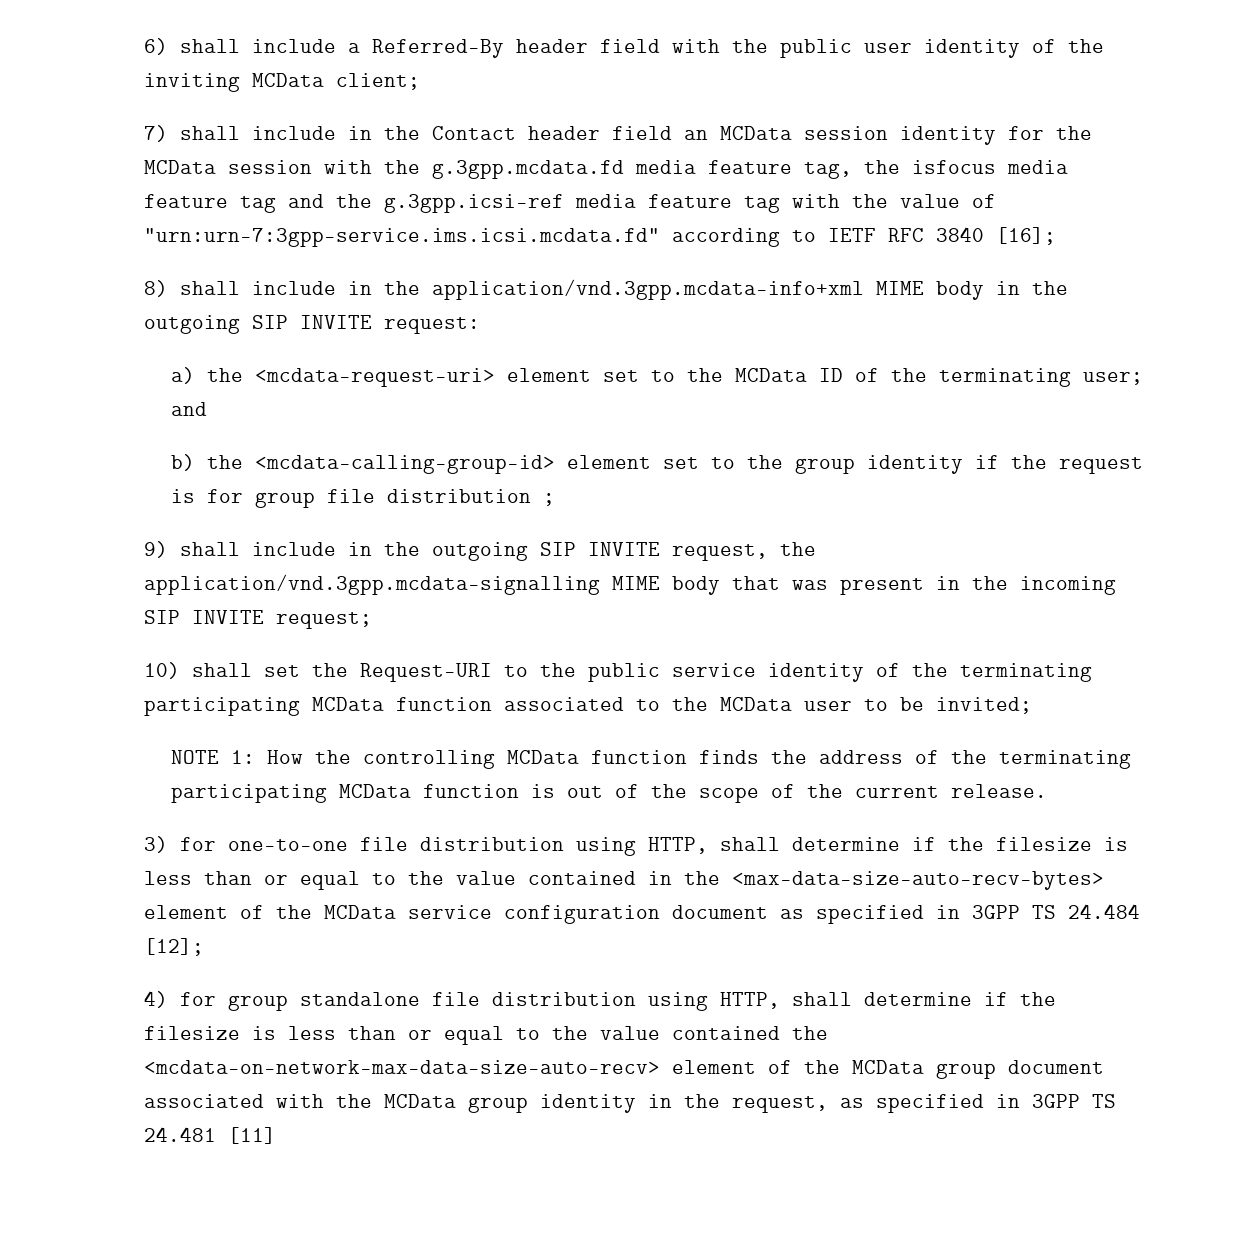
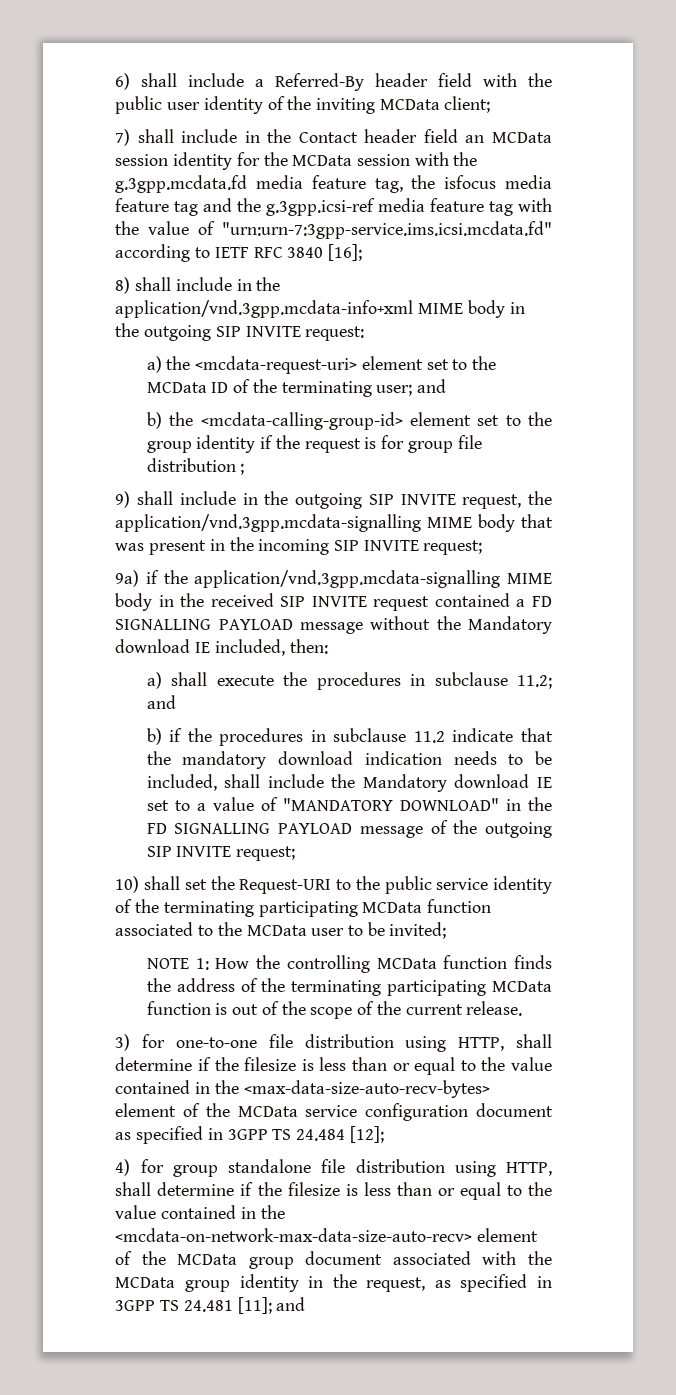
+ 9a) if the application/vnd.3gpp.mcdata-signalling MIME body in the received SIP INVITE request contained a FD SIGNALLING PAYLOAD message without the Mandatory download IE included, then:
+ a) shall execute the procedures in subclause 11.2; and
+ b) if the procedures in subclause 11.2 indicate that the mandatory download indication needs to be included, shall include the Mandatory download IE set to a value of "MANDATORY DOWNLOAD" in the FD SIGNALLING PAYLOAD message of the outgoing SIP INVITE request;
- 4) for group standalone file distribution using HTTP, shall determine if the filesize is less than or equal to the value contained the <mcdata-on-network-max-data-size-auto-recv> element of the MCData group document associated with the MCData group identity in the request, as specified in 3GPP TS 24.481 [11]
+ 4) for group standalone file distribution using HTTP, shall determine if the filesize is less than or equal to the value contained in the <mcdata-on-network-max-data-size-auto-recv> element of the MCData group document associated with the MCData group identity in the request, as specified in 3GPP TS 24.481 [11]; and

